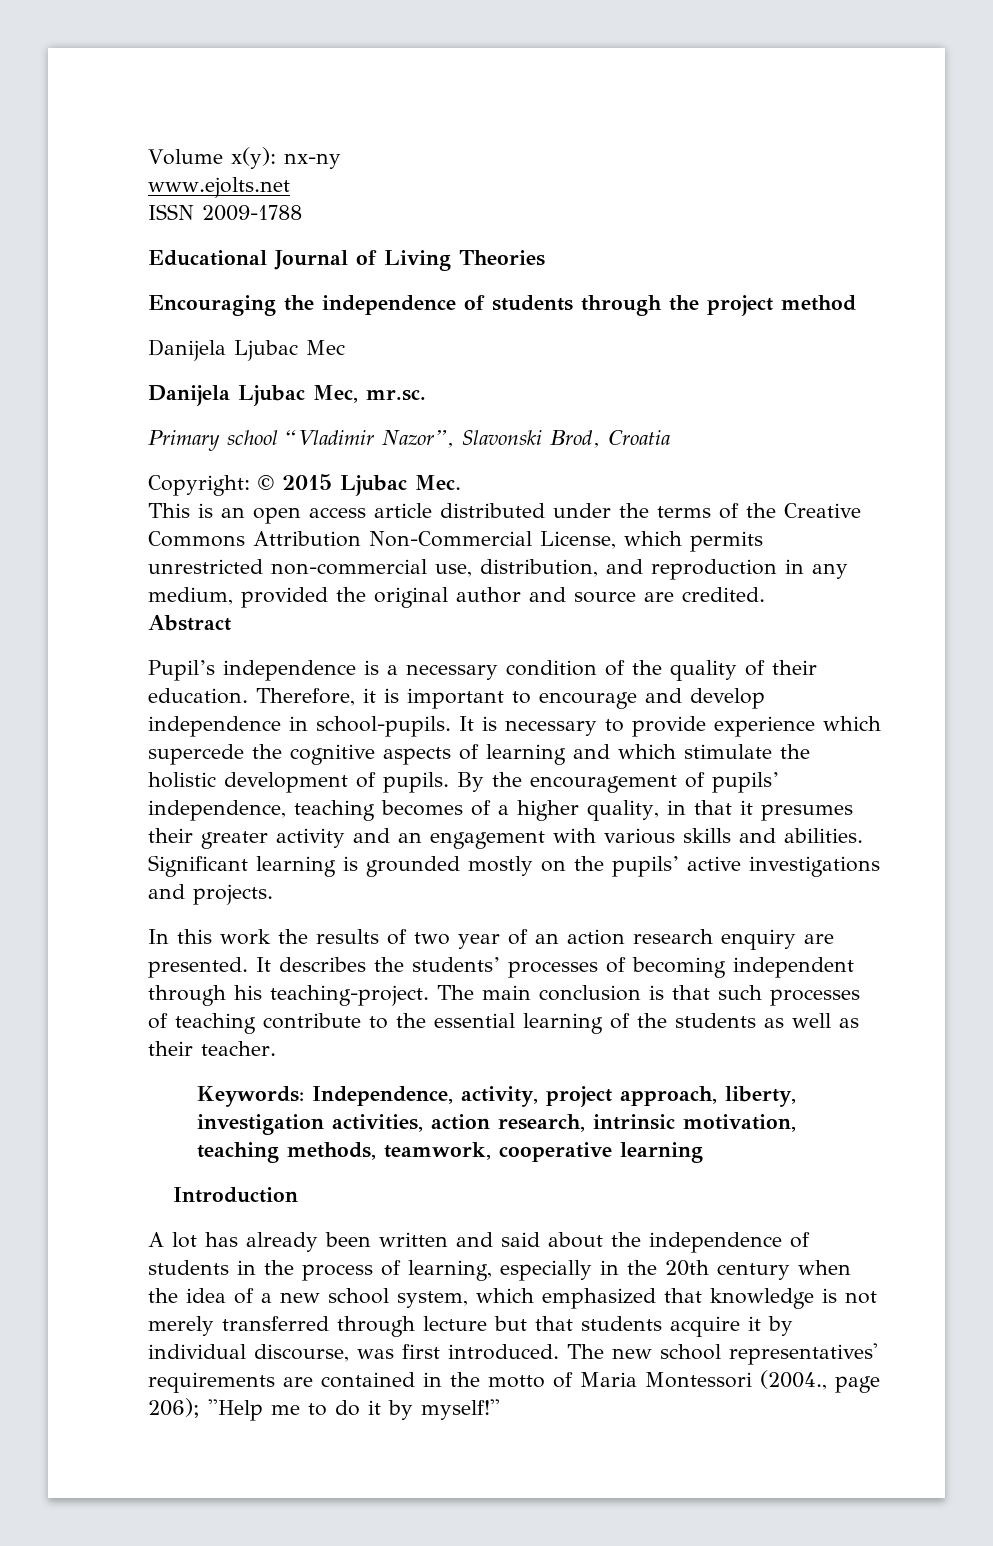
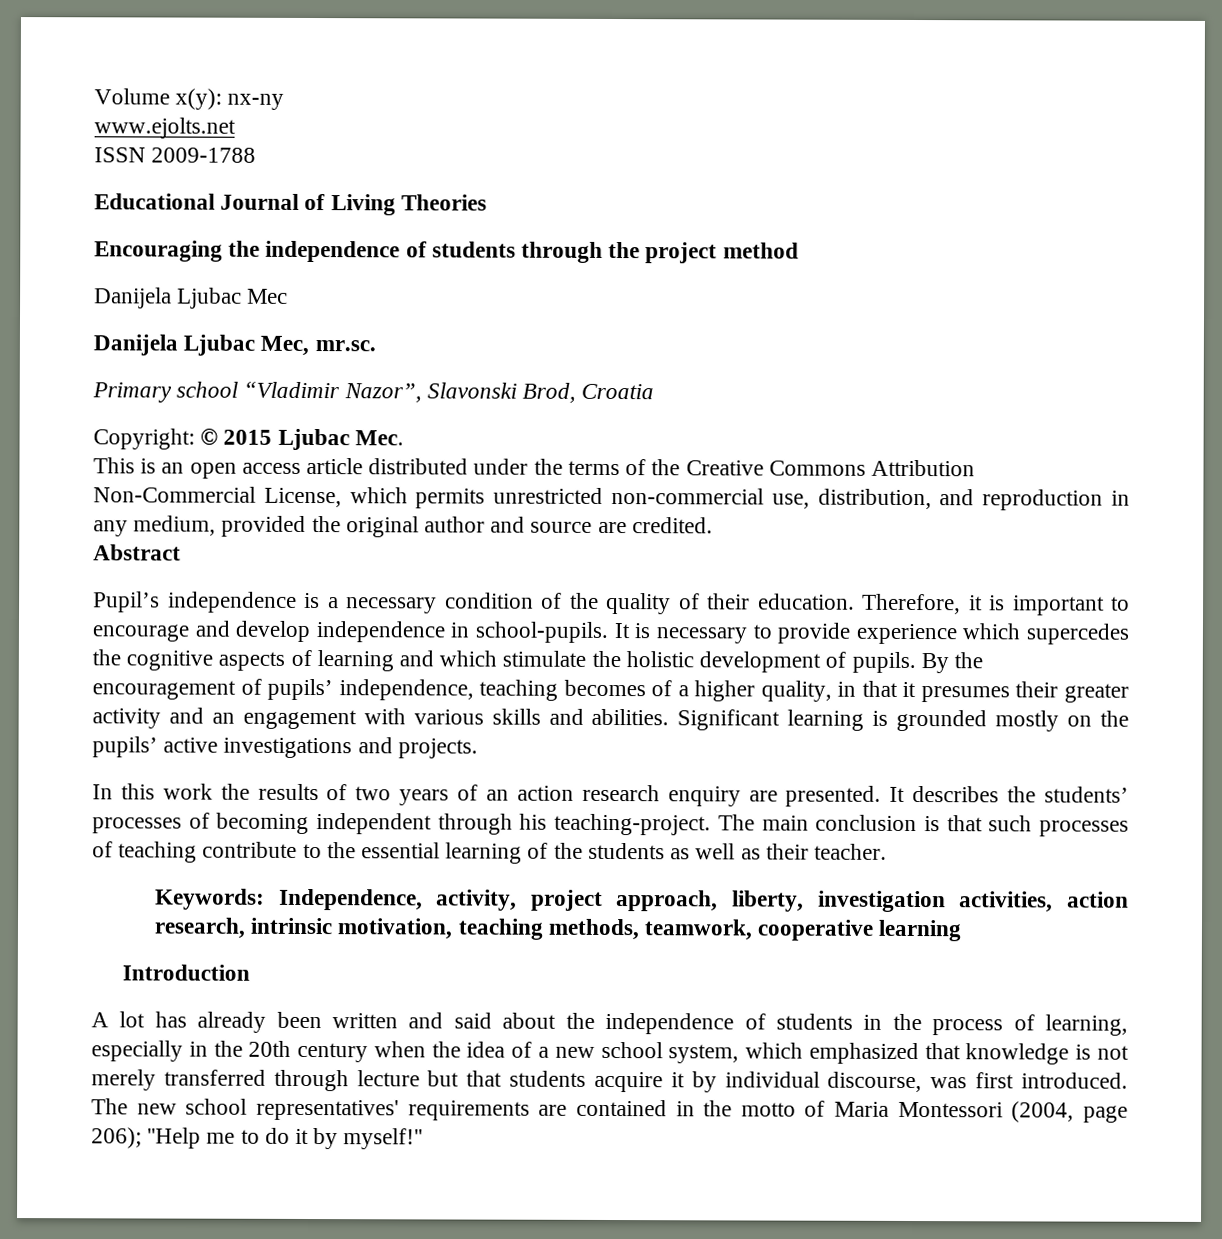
- It is necessary to provide experience which supercede the cognitive aspects of learning and which stimulate the holistic development of pupils.
+ It is necessary to provide experience which supercedes the cognitive aspects of learning and which stimulate the holistic development of pupils.
- In this work the results of two year of an action research enquiry are presented.
+ In this work the results of two years of an action research enquiry are presented.
- The new school representatives' requirements are contained in the motto of Maria Montessori (2004., page 206); ''Help me to do it by myself!''
+ The new school representatives' requirements are contained in the motto of Maria Montessori (2004, page 206); ''Help me to do it by myself!''

